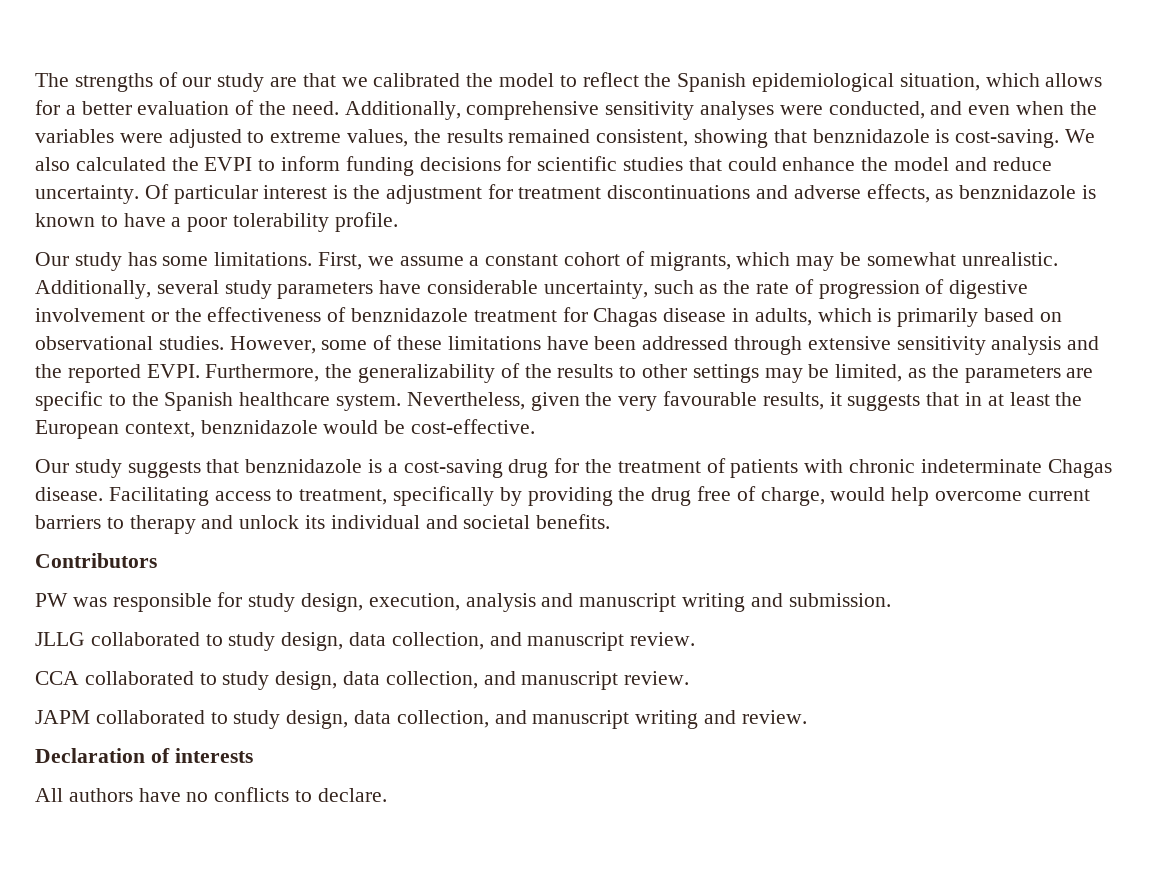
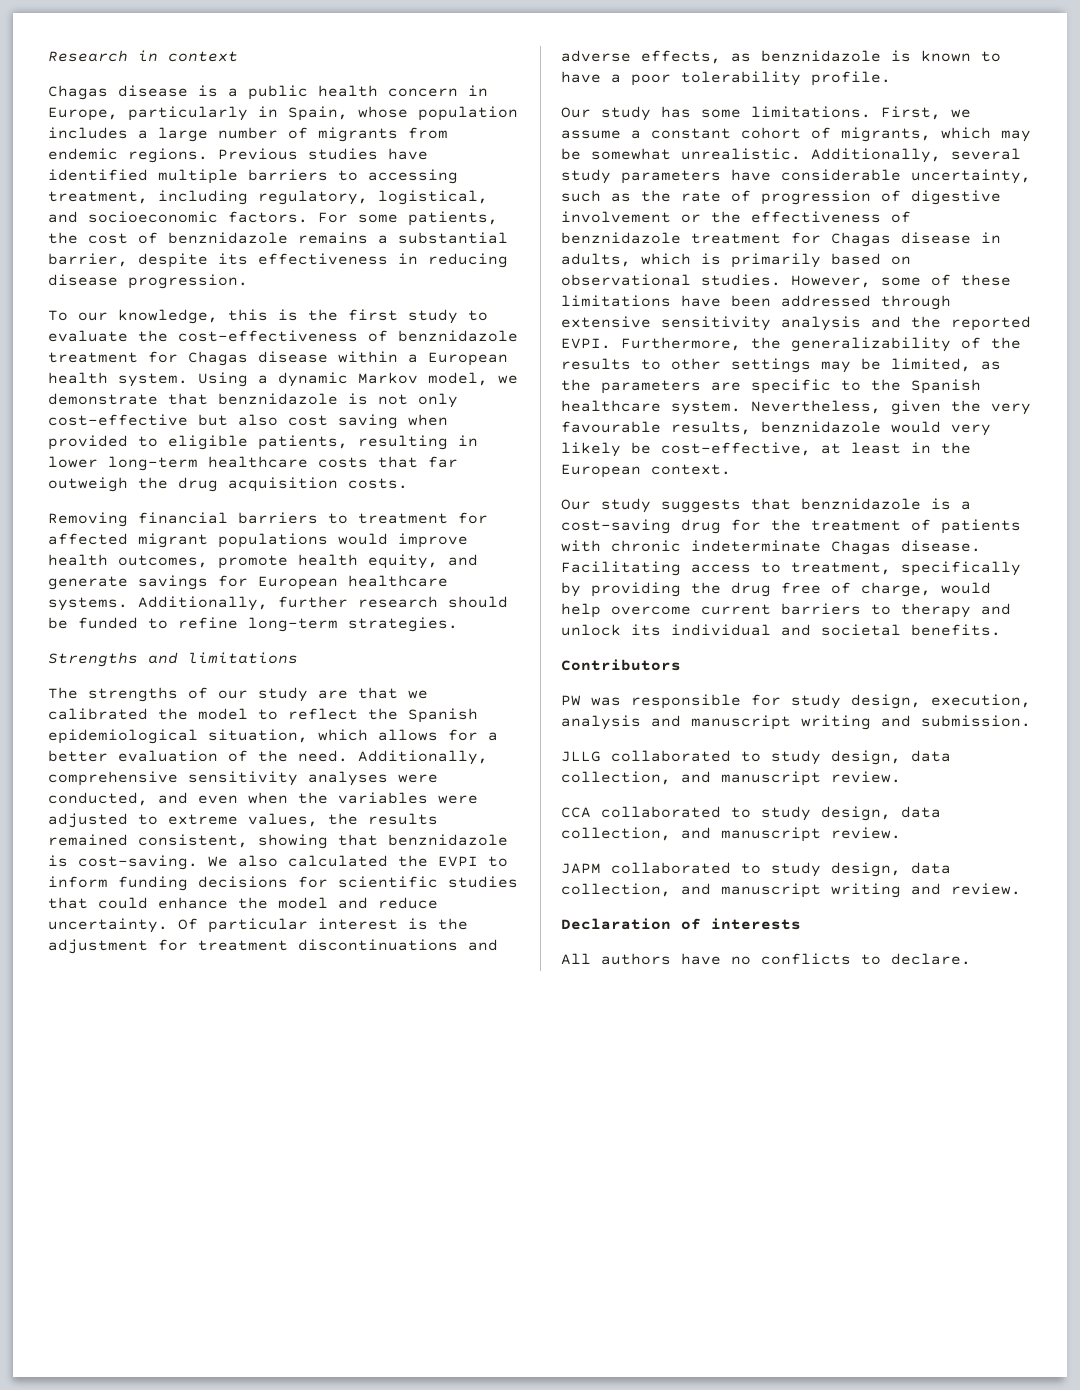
+ Research in context
+ Chagas disease is a public health concern in Europe, particularly in Spain, whose population includes a large number of migrants from endemic regions. Previous studies have identified multiple barriers to accessing treatment, including regulatory, logistical, and socioeconomic factors. For some patients, the cost of benznidazole remains a substantial barrier, despite its effectiveness in reducing disease progression.
+ To our knowledge, this is the first study to evaluate the cost-effectiveness of benznidazole treatment for Chagas disease within a European health system. Using a dynamic Markov model, we demonstrate that benznidazole is not only cost-effective but also cost saving when provided to eligible patients, resulting in lower long-term healthcare costs that far outweigh the drug acquisition costs.
+ Removing financial barriers to treatment for affected migrant populations would improve health outcomes, promote health equity, and generate savings for European healthcare systems. Additionally, further research should be funded to refine long-term strategies.
+ Strengths and limitations
- Nevertheless, given the very favourable results, it suggests that in at least the European context, benznidazole would be cost-effective.
+ Nevertheless, given the very favourable results, benznidazole would very likely be cost-effective, at least in the European context.

